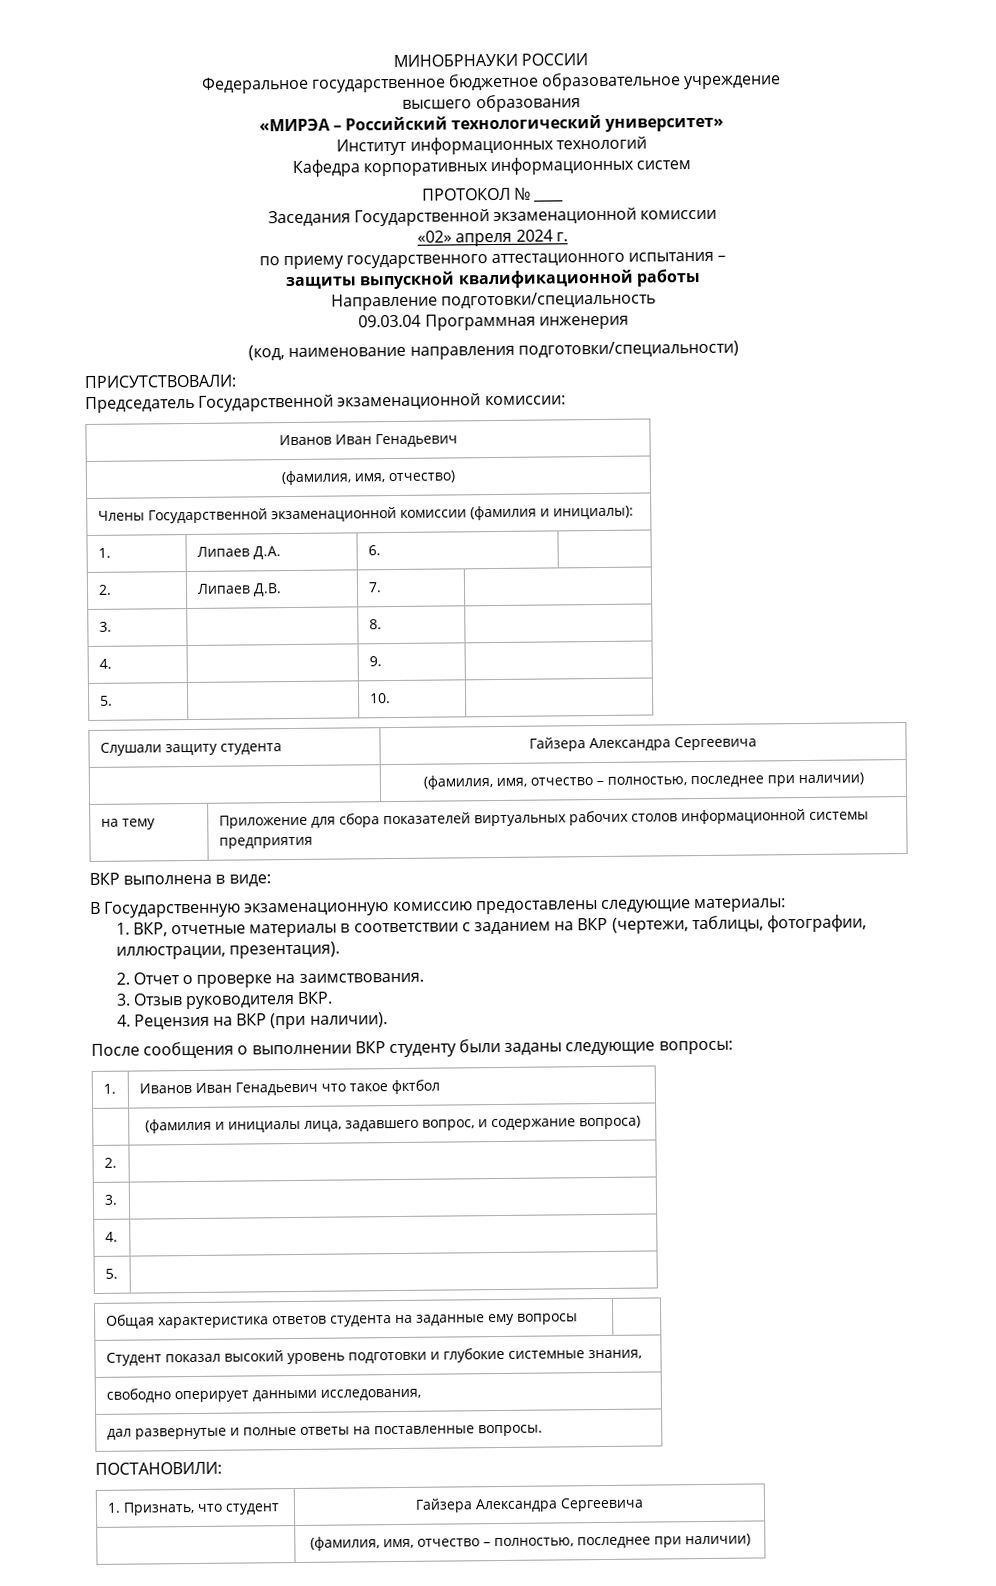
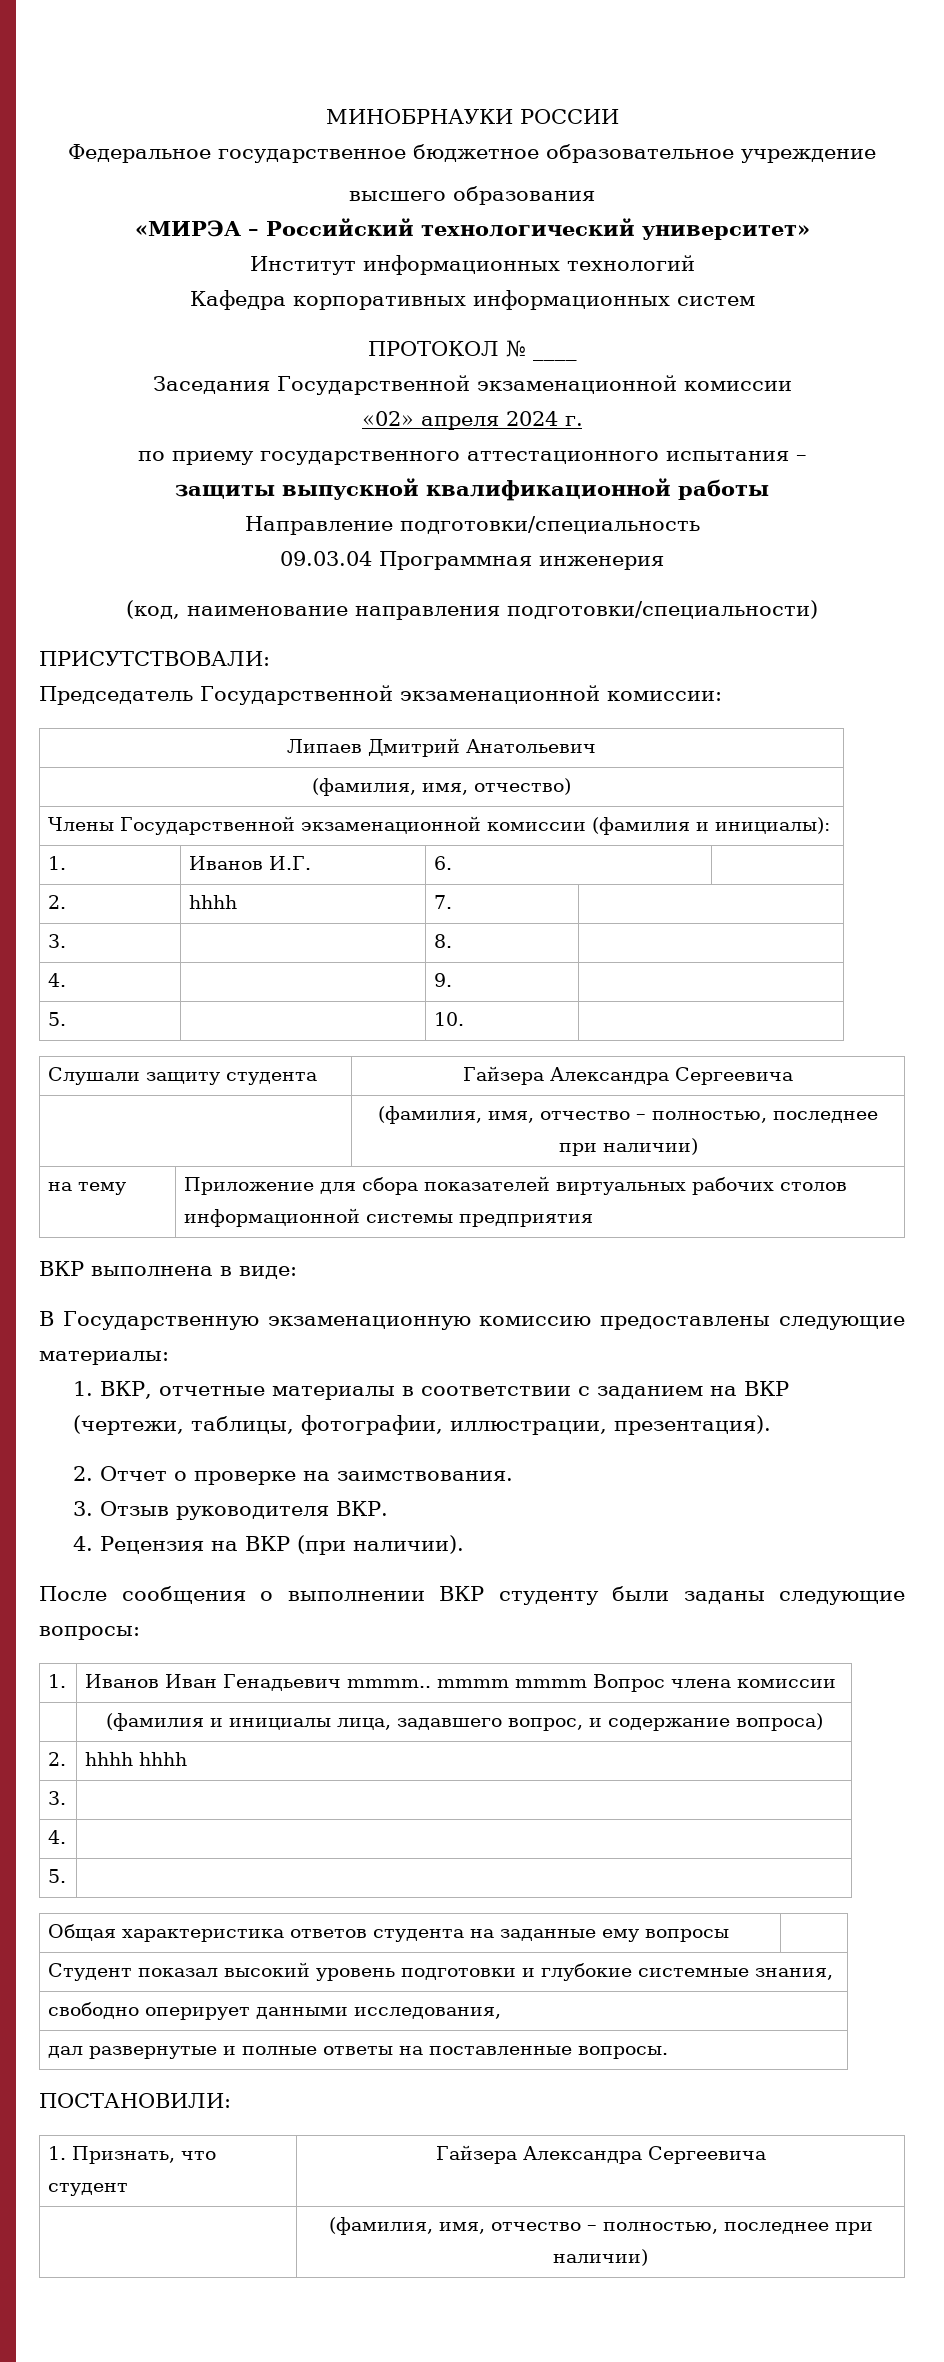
  Председатель Государственной экзаменационной комиссии:
- Иванов Иван Генадьевич
+ Липаев Дмитрий Анатольевич
- 1. | Липаев Д.А. | 6. |
+ 1. | Иванов И.Г. | 6. |
- 2. | Липаев Д.В. | 7. |
+ 2. | hhhh | 7. |
- 1. | Иванов Иван Генадьевич что такое фктбол
+ 1. | Иванов Иван Генадьевич mmmm.. mmmm mmmm Вопрос члена комиссии
  | (фамилия и инициалы лица, задавшего вопрос, и содержание вопроса)
- 2. |
+ 2. | hhhh hhhh

